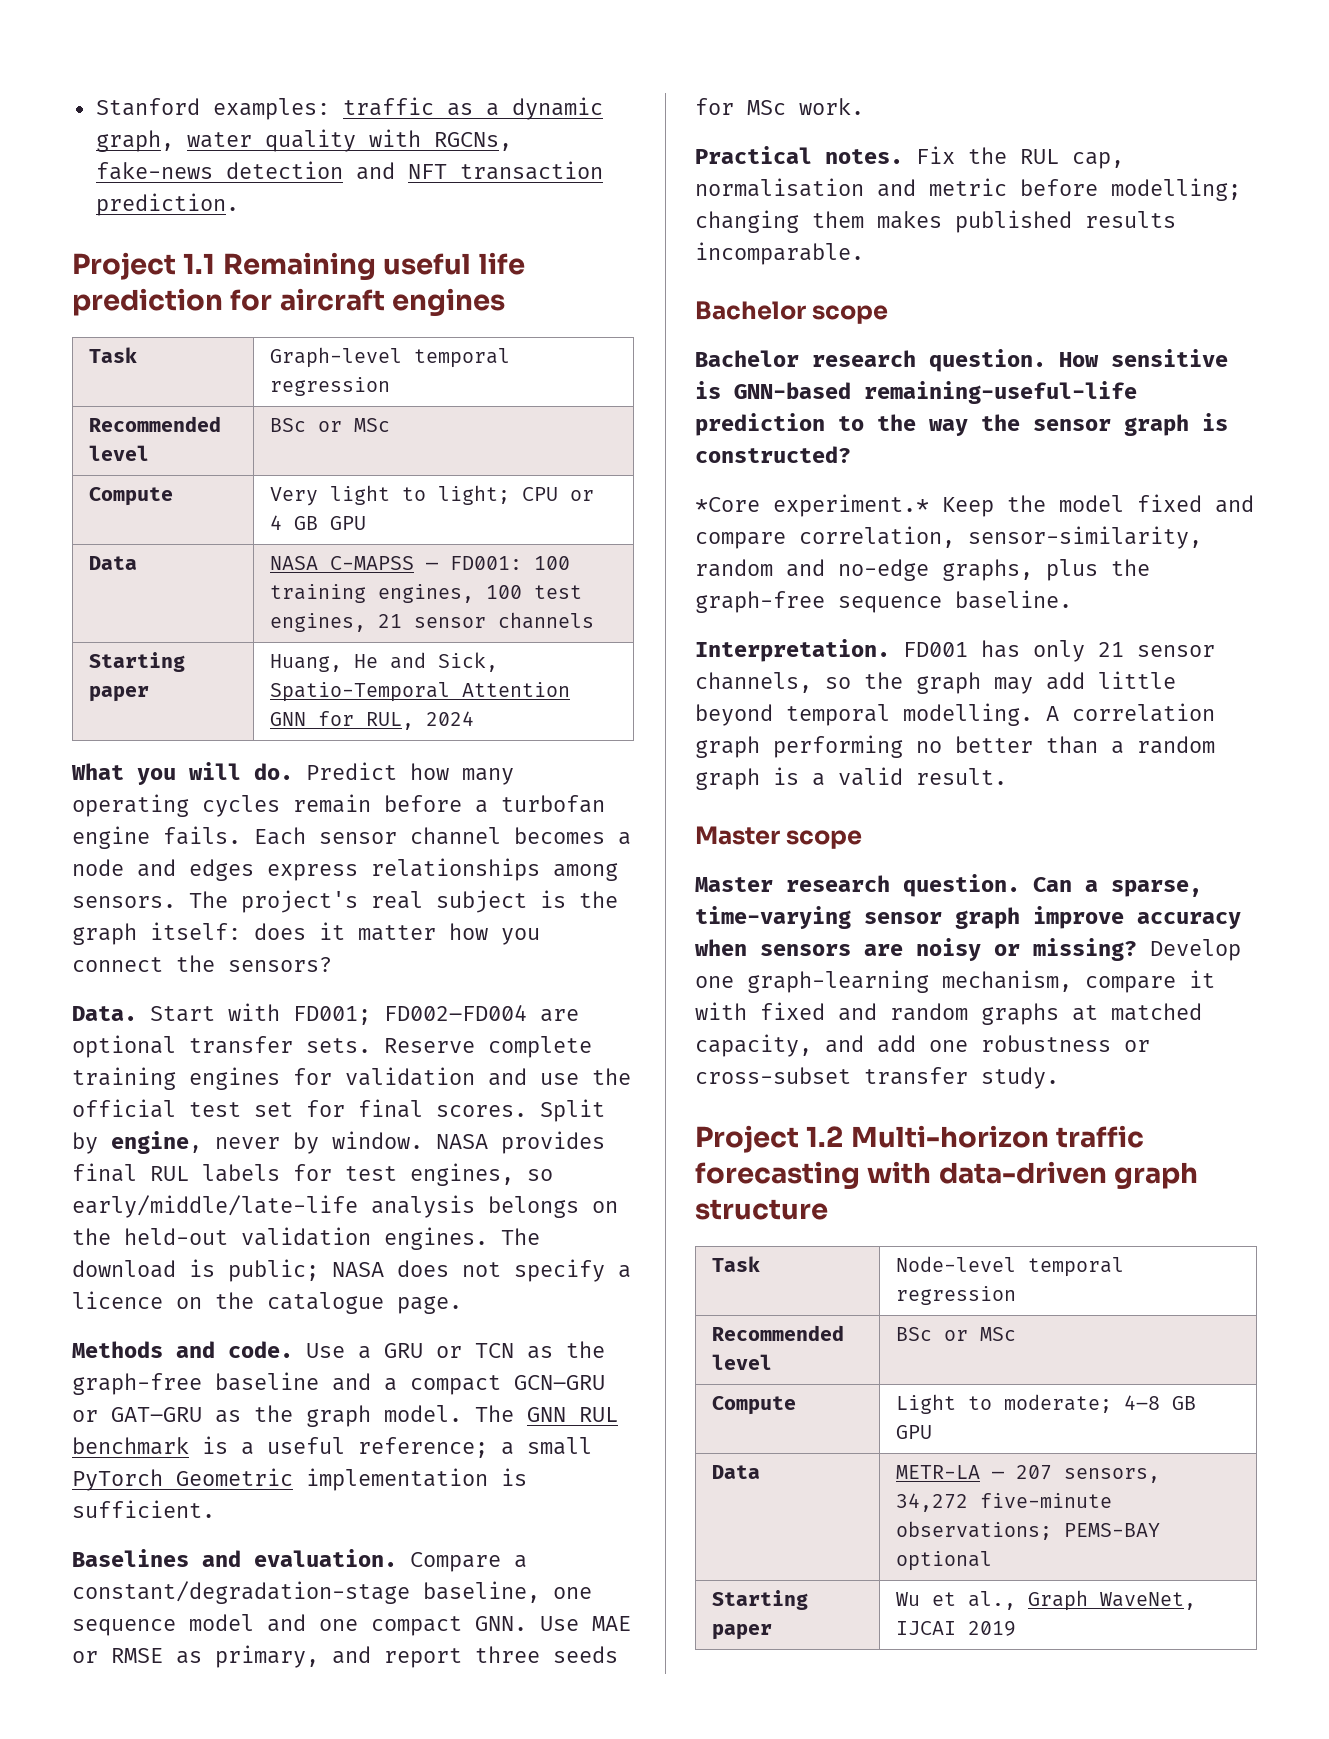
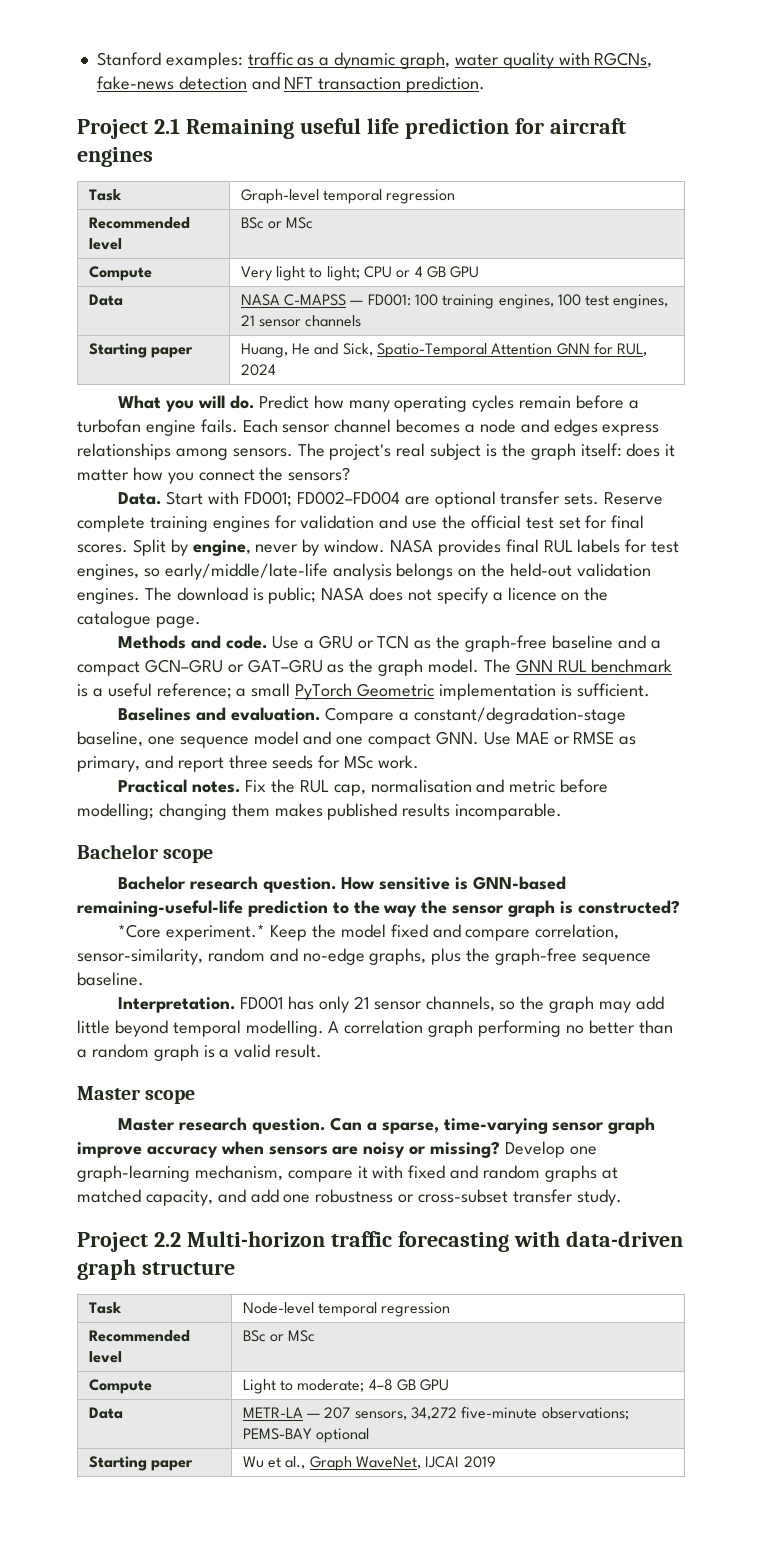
- Project 1.1 Remaining useful life prediction for aircraft engines
+ Project 2.1 Remaining useful life prediction for aircraft engines
- Project 1.2 Multi-horizon traffic forecasting with data-driven graph structure
+ Project 2.2 Multi-horizon traffic forecasting with data-driven graph structure

